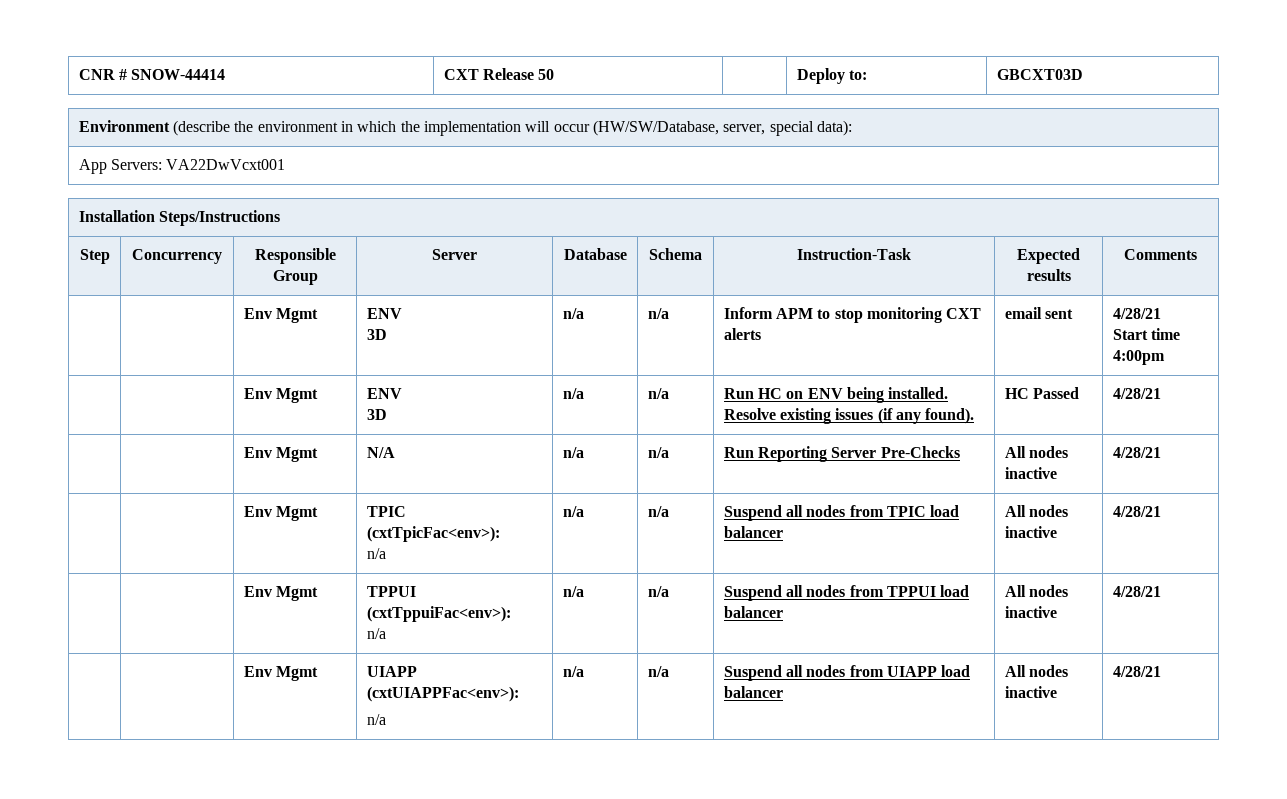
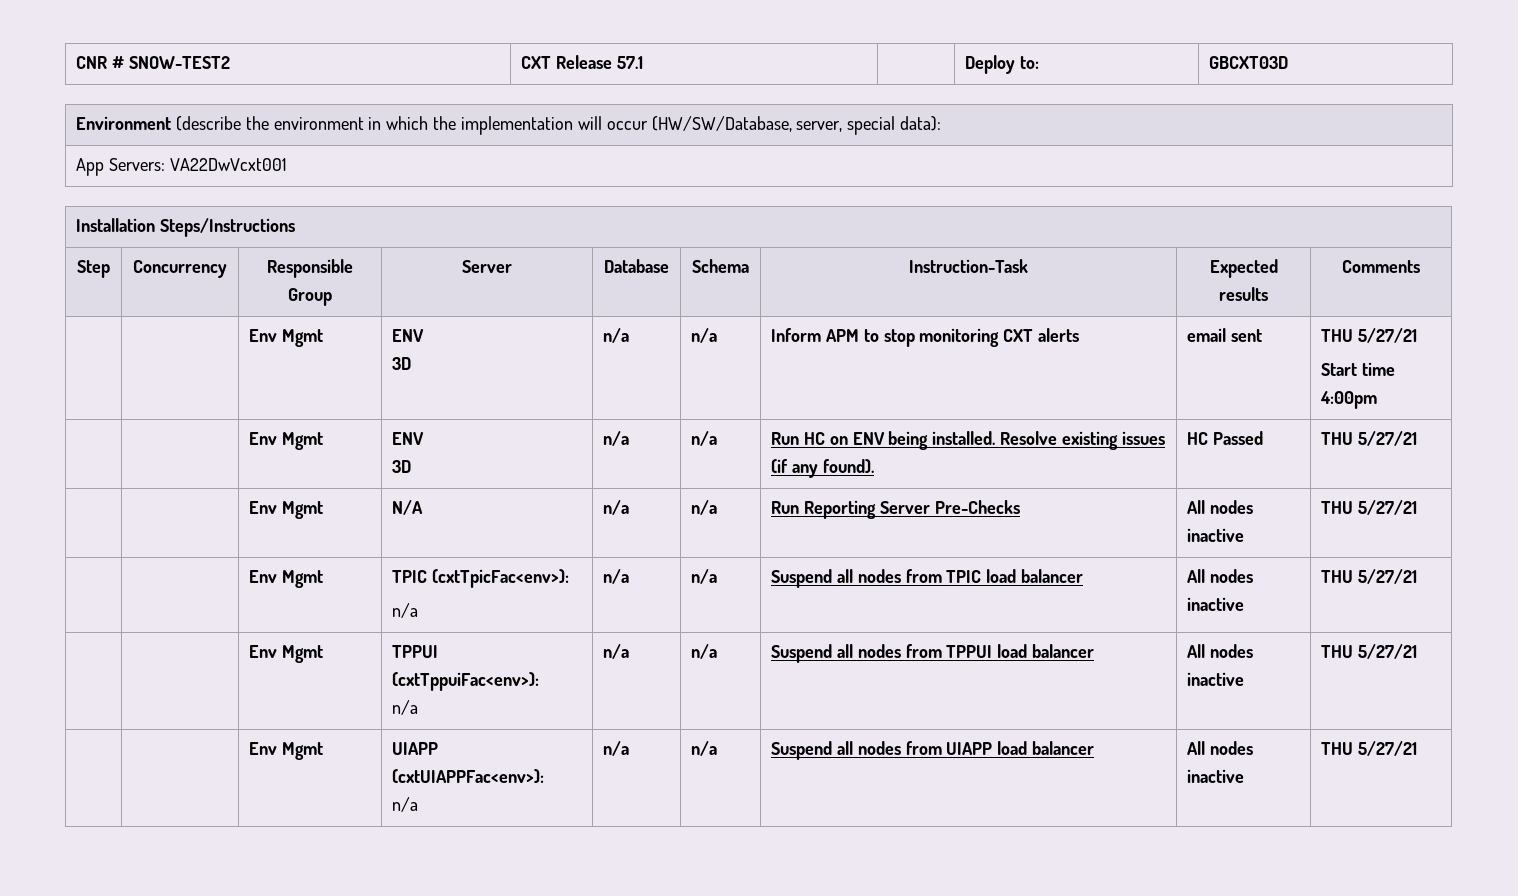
- CNR # SNOW-44414 | CXT Release 50 | | Deploy to: | GBCXT03D
+ CNR # SNOW-TEST2 | CXT Release 57.1 | | Deploy to: | GBCXT03D
  Step | Concurrency | Responsible Group | Server | Database | Schema | Instruction-Task | Expected results | Comments
  | | Env Mgmt | ENV
- 3D | n/a | n/a | Inform APM to stop monitoring CXT alerts | email sent | 4/28/21
+ 3D | n/a | n/a | Inform APM to stop monitoring CXT alerts | email sent | THU 5/27/21
  Start time 4:00pm
  | | Env Mgmt | ENV
- 3D | n/a | n/a | Run HC on ENV being installed. Resolve existing issues (if any found). | HC Passed | 4/28/21
+ 3D | n/a | n/a | Run HC on ENV being installed. Resolve existing issues (if any found). | HC Passed | THU 5/27/21
- | | Env Mgmt | N/A | n/a | n/a | Run Reporting Server Pre-Checks | All nodes inactive | 4/28/21
+ | | Env Mgmt | N/A | n/a | n/a | Run Reporting Server Pre-Checks | All nodes inactive | THU 5/27/21
  | | Env Mgmt | TPIC (cxtTpicFac<env>):
- n/a | n/a | n/a | Suspend all nodes from TPIC load balancer | All nodes inactive | 4/28/21
+ n/a | n/a | n/a | Suspend all nodes from TPIC load balancer | All nodes inactive | THU 5/27/21
  | | Env Mgmt | TPPUI (cxtTppuiFac<env>):
- n/a | n/a | n/a | Suspend all nodes from TPPUI load balancer | All nodes inactive | 4/28/21
+ n/a | n/a | n/a | Suspend all nodes from TPPUI load balancer | All nodes inactive | THU 5/27/21
  | | Env Mgmt | UIAPP (cxtUIAPPFac<env>):
- n/a | n/a | n/a | Suspend all nodes from UIAPP load balancer | All nodes inactive | 4/28/21
+ n/a | n/a | n/a | Suspend all nodes from UIAPP load balancer | All nodes inactive | THU 5/27/21

